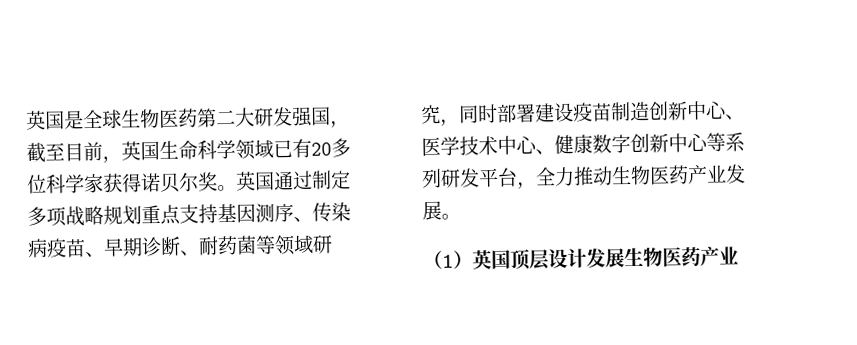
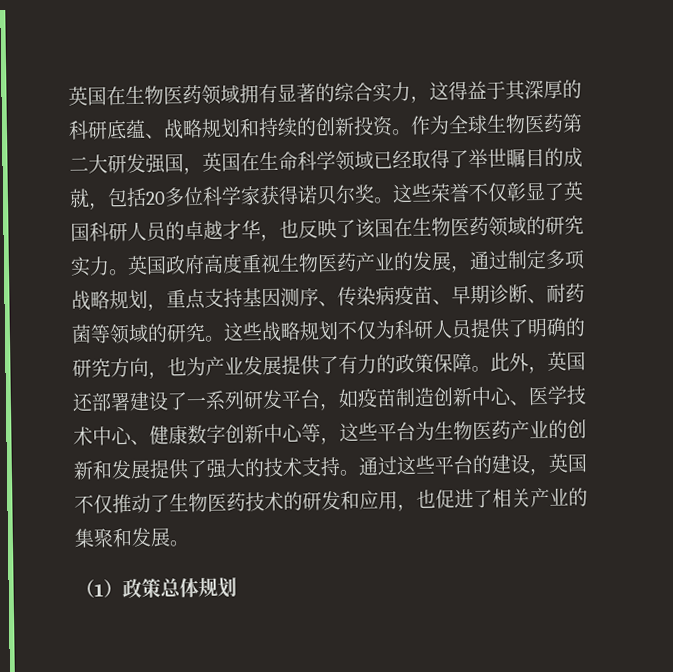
- 英国是全球生物医药第二大研发强国，截至目前，英国生命科学领域已有20多位科学家获得诺贝尔奖。
+ 英国在生物医药领域拥有显著的综合实力，这得益于其深厚的科研底蕴、战略规划和持续的创新投资。作为全球生物医药第二大研发强国，英国在生命科学领域已经取得了举世瞩目的成就，包括20多位科学家获得诺贝尔奖。
- 英国通过制定多项战略规划重点支持基因测序、传染病疫苗、早期诊断、耐药菌等领域研究，同时部署建设疫苗制造创新中心、医学技术中心、健康数字创新中心等系列研发平台，全力推动生物医药产业发展。
- （1）英国顶层设计发展生物医药产业
+ 这些荣誉不仅彰显了英国科研人员的卓越才华，也反映了该国在生物医药领域的研究实力。英国政府高度重视生物医药产业的发展，通过制定多项战略规划，重点支持基因测序、传染病疫苗、早期诊断、耐药菌等领域的研究。这些战略规划不仅为科研人员提供了明确的研究方向，也为产业发展提供了有力的政策保障。此外，英国还部署建设了一系列研发平台，如疫苗制造创新中心、医学技术中心、健康数字创新中心等，这些平台为生物医药产业的创新和发展提供了强大的技术支持。通过这些平台的建设，英国不仅推动了生物医药技术的研发和应用，也促进了相关产业的集聚和发展。
+ （1）政策总体规划

